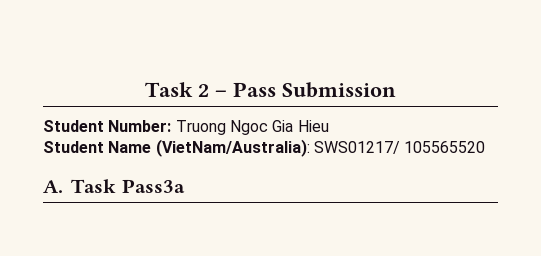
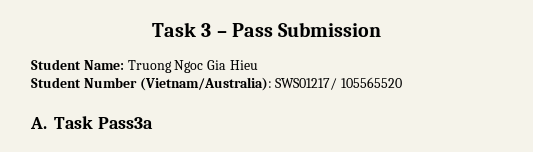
- Task 2 – Pass Submission
+ Task 3 – Pass Submission
- Student Number: Truong Ngoc Gia Hieu
+ Student Name: Truong Ngoc Gia Hieu
- Student Name (VietNam/Australia): SWS01217/ 105565520
+ Student Number (Vietnam/Australia): SWS01217/ 105565520

